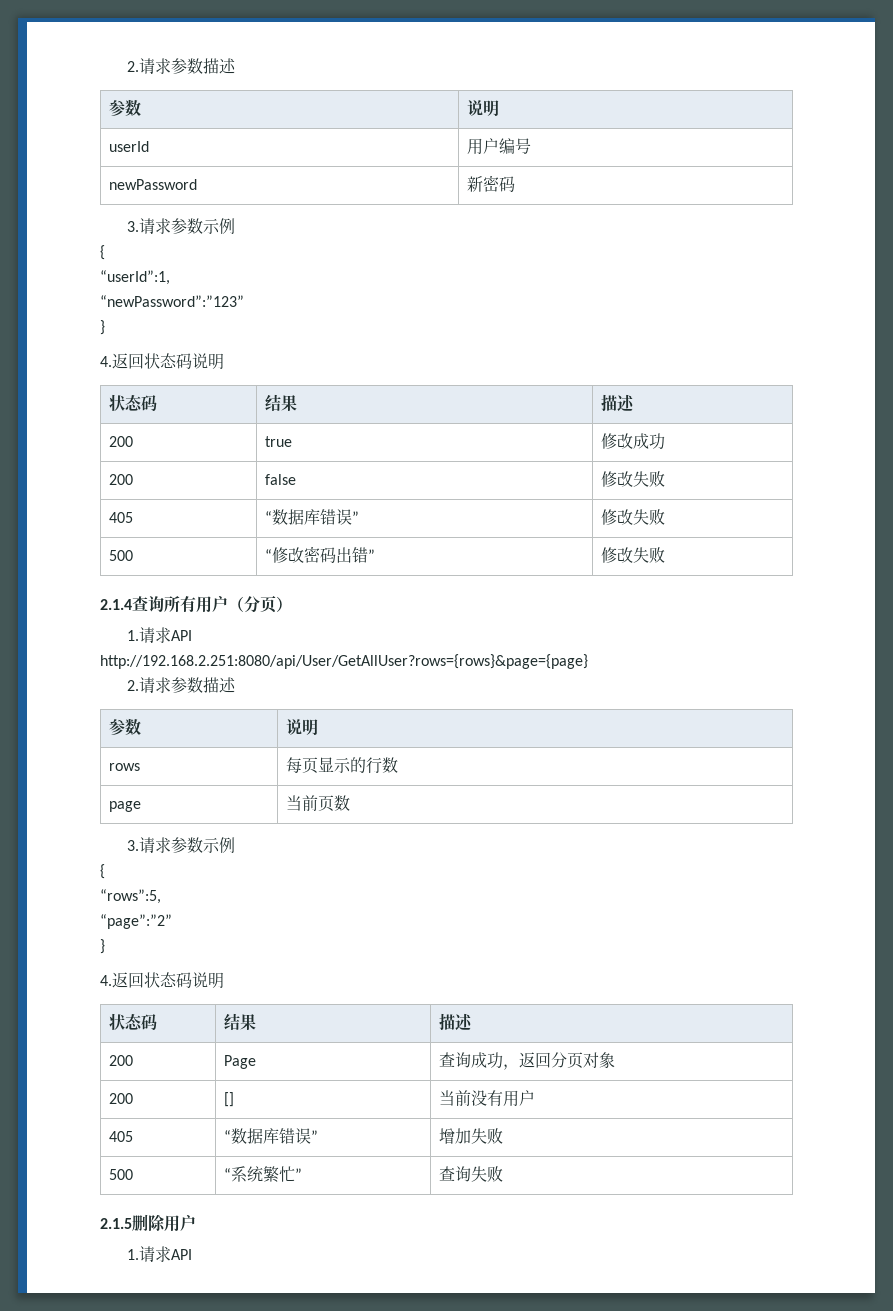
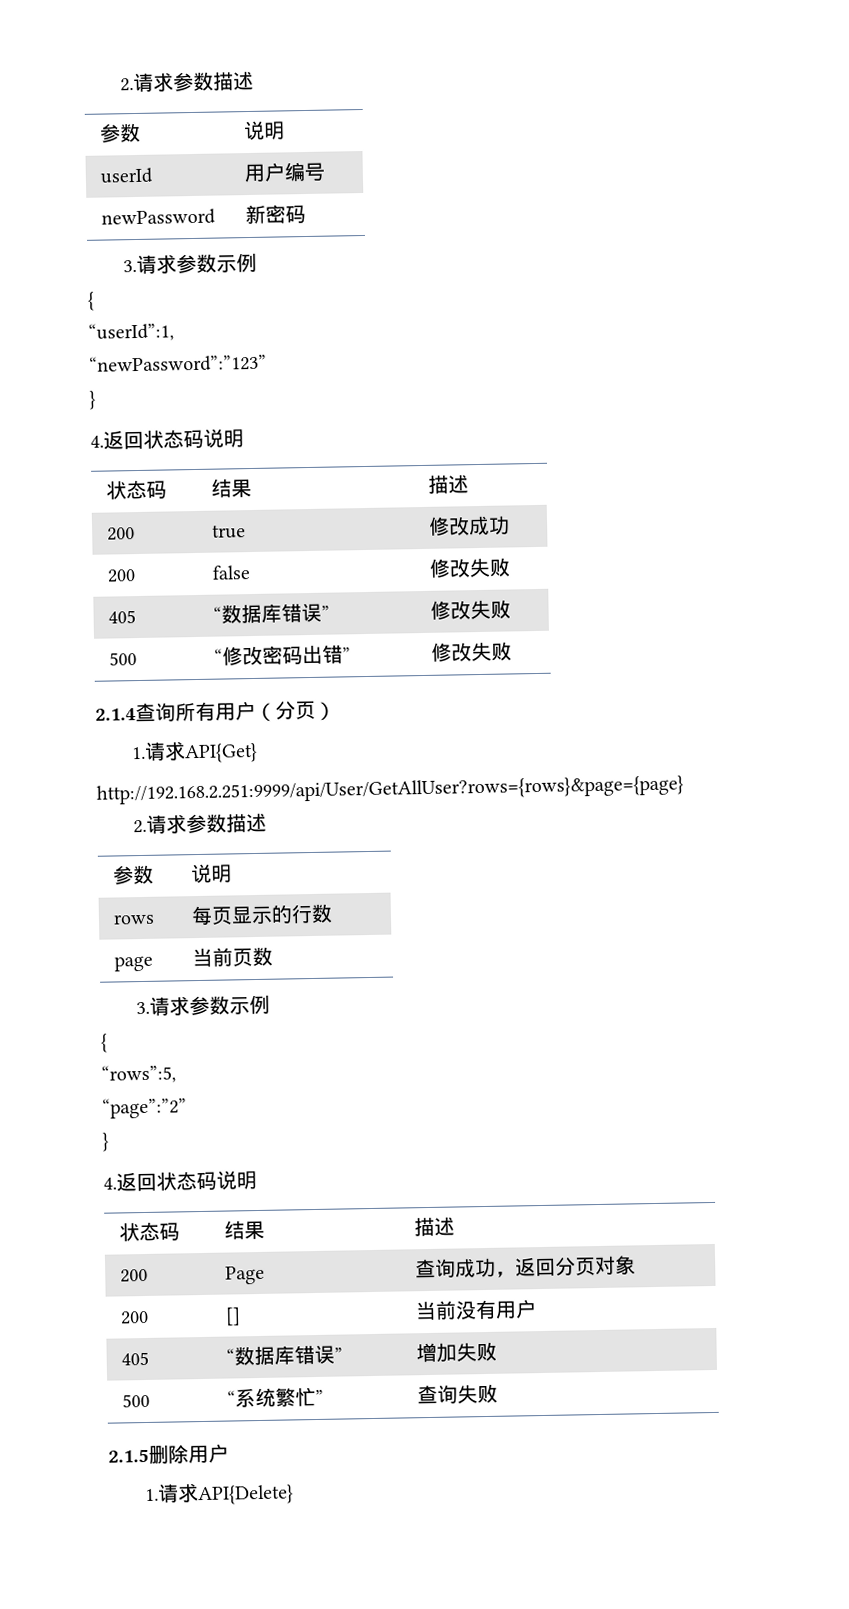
  2.1.4查询所有用户（分页）
- 1.请求API
- http://192.168.2.251:8080/api/User/GetAllUser?rows={rows}&page={page}
+ 1.请求API{Get}
+ http://192.168.2.251:9999/api/User/GetAllUser?rows={rows}&page={page}
  2.1.5删除用户
- 1.请求API
+ 1.请求API{Delete}

